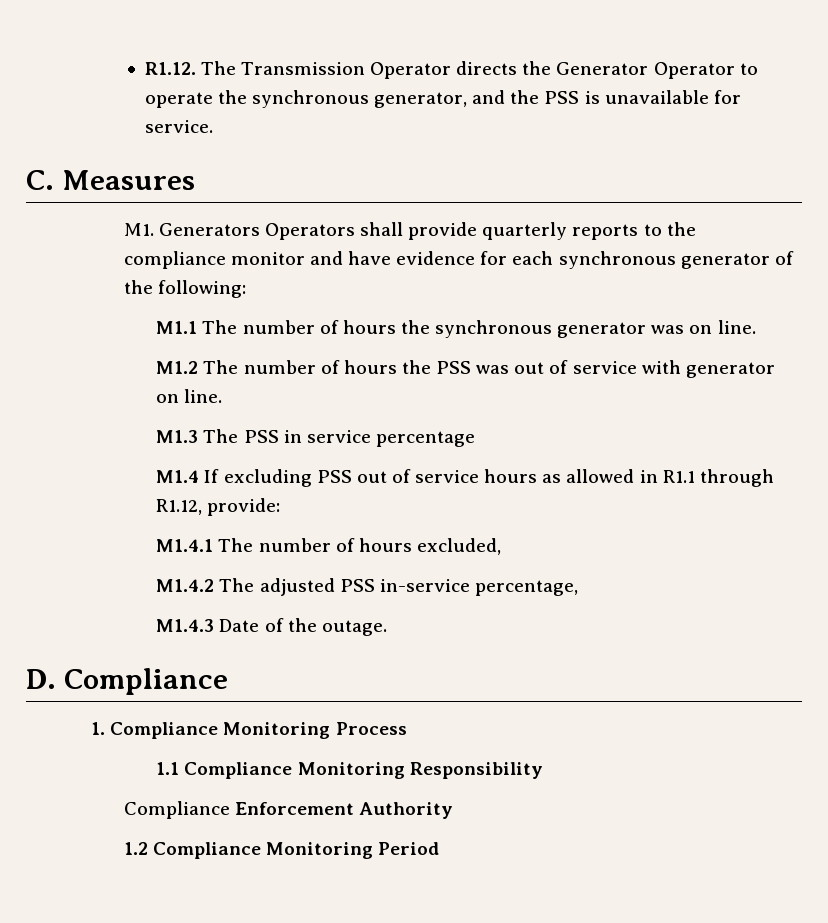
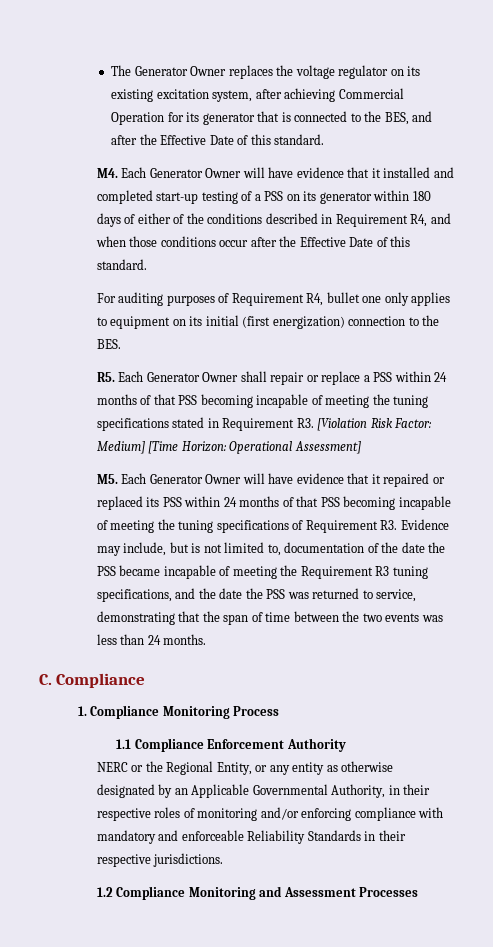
- R1.12. The Transmission Operator directs the Generator Operator to operate the synchronous generator, and the PSS is unavailable for service.
- C. Measures
- M1. Generators Operators shall provide quarterly reports to the compliance monitor and have evidence for each synchronous generator of the following:
- M1.1 The number of hours the synchronous generator was on line.
- M1.2 The number of hours the PSS was out of service with generator on line.
- M1.3 The PSS in service percentage
- M1.4 If excluding PSS out of service hours as allowed in R1.1 through R1.12, provide:
- M1.4.1 The number of hours excluded,
- M1.4.2 The adjusted PSS in-service percentage,
- M1.4.3 Date of the outage.
- D. Compliance
+ The Generator Owner replaces the voltage regulator on its existing excitation system, after achieving Commercial Operation for its generator that is connected to the BES, and after the Effective Date of this standard.
+ M4. Each Generator Owner will have evidence that it installed and completed start-up testing of a PSS on its generator within 180 days of either of the conditions described in Requirement R4, and when those conditions occur after the Effective Date of this standard.
+ For auditing purposes of Requirement R4, bullet one only applies to equipment on its initial (first energization) connection to the BES.
+ R5. Each Generator Owner shall repair or replace a PSS within 24 months of that PSS becoming incapable of meeting the tuning specifications stated in Requirement R3. [Violation Risk Factor: Medium] [Time Horizon: Operational Assessment]
+ M5. Each Generator Owner will have evidence that it repaired or replaced its PSS within 24 months of that PSS becoming incapable of meeting the tuning specifications of Requirement R3. Evidence may include, but is not limited to, documentation of the date the PSS became incapable of meeting the Requirement R3 tuning specifications, and the date the PSS was returned to service, demonstrating that the span of time between the two events was less than 24 months.
+ C. Compliance
- 1.1 Compliance Monitoring Responsibility
- Compliance Enforcement Authority
+ 1.1 Compliance Enforcement Authority
+ NERC or the Regional Entity, or any entity as otherwise designated by an Applicable Governmental Authority, in their respective roles of monitoring and/or enforcing compliance with mandatory and enforceable Reliability Standards in their respective jurisdictions.
- 1.2 Compliance Monitoring Period
+ 1.2 Compliance Monitoring and Assessment Processes

